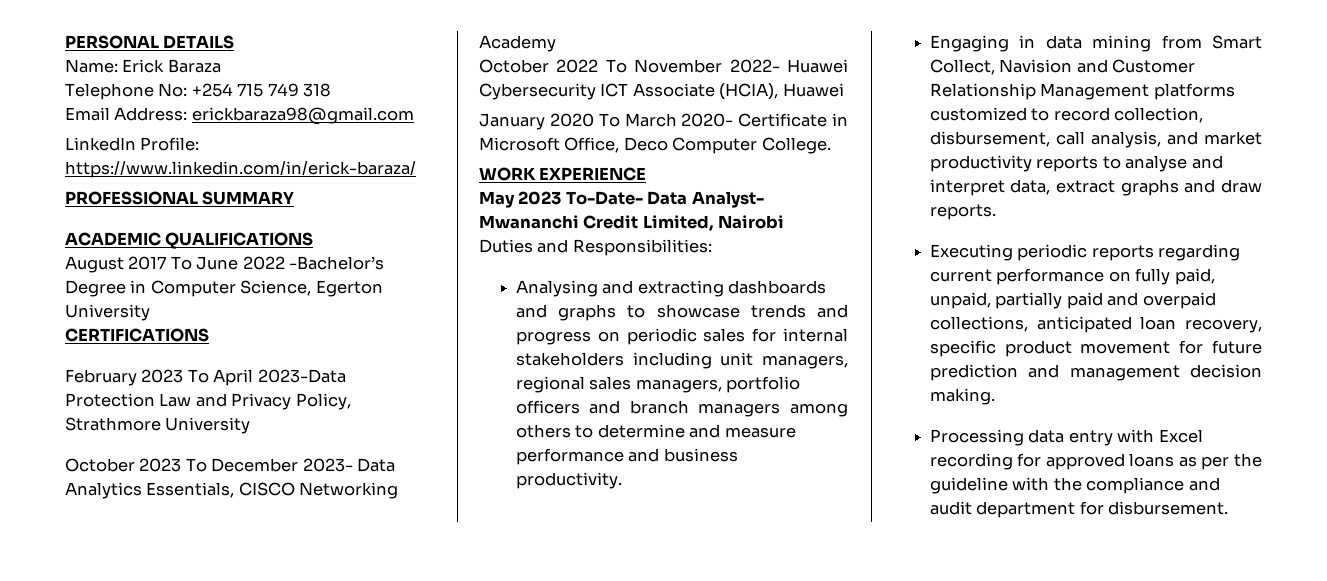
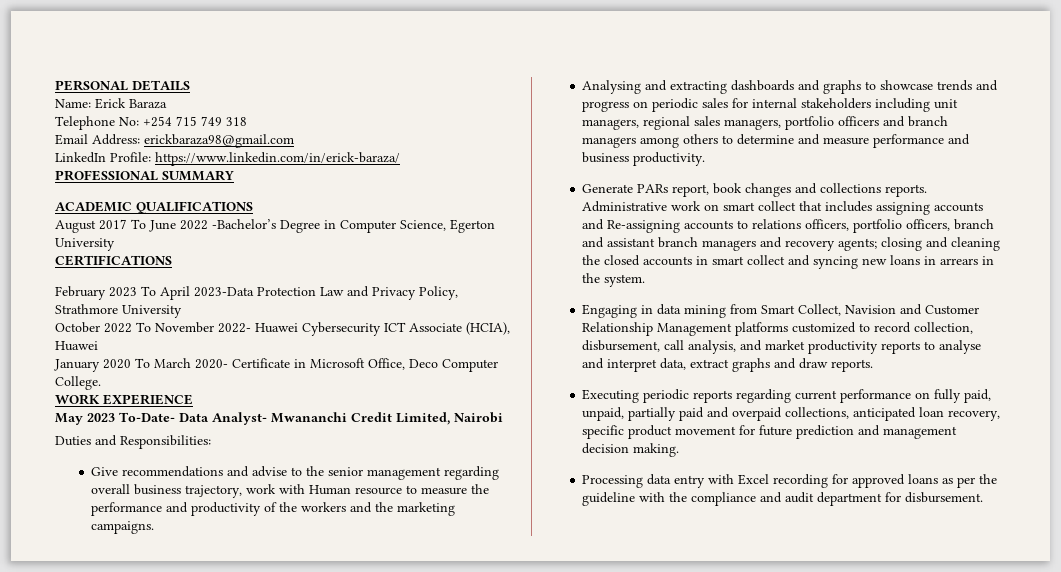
- October 2023 To December 2023- Data Analytics Essentials, CISCO Networking Academy
+ Give recommendations and advise to the senior management regarding overall business trajectory, work with Human resource to measure the performance and productivity of the workers and the marketing campaigns.
+ Generate PARs report, book changes and collections reports. Administrative work on smart collect that includes assigning accounts and Re-assigning accounts to relations officers, portfolio officers, branch and assistant branch managers and recovery agents; closing and cleaning the closed accounts in smart collect and syncing new loans in arrears in the system.

